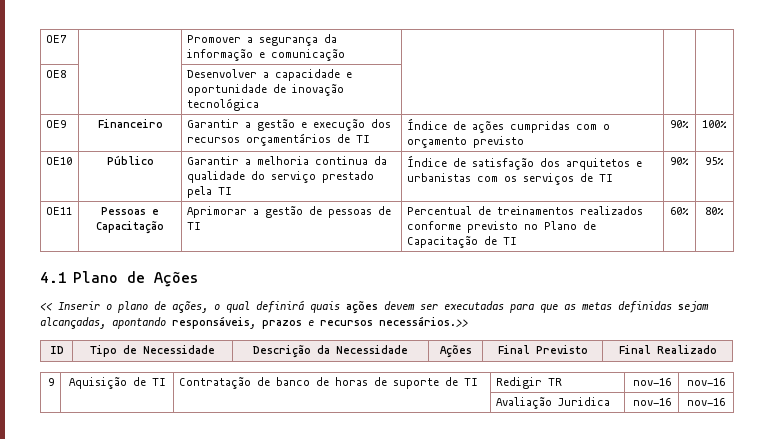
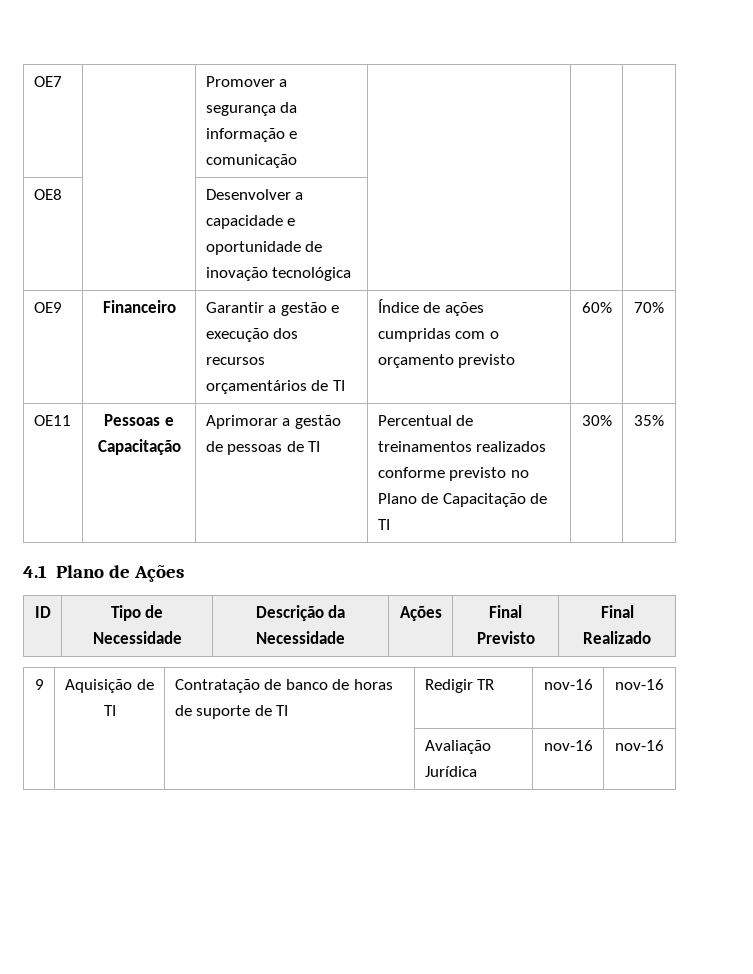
- OE9 | Financeiro | Garantir a gestão e execução dos recursos orçamentários de TI | Índice de ações cumpridas com o orçamento previsto | 90% | 100%
- OE10 | Público | Garantir a melhoria continua da qualidade do serviço prestado pela TI | Índice de satisfação dos arquitetos e urbanistas com os serviços de TI | 90% | 95%
+ OE9 | Financeiro | Garantir a gestão e execução dos recursos orçamentários de TI | Índice de ações cumpridas com o orçamento previsto | 60% | 70%
- OE11 | Pessoas e Capacitação | Aprimorar a gestão de pessoas de TI | Percentual de treinamentos realizados conforme previsto no Plano de Capacitação de TI | 60% | 80%
+ OE11 | Pessoas e Capacitação | Aprimorar a gestão de pessoas de TI | Percentual de treinamentos realizados conforme previsto no Plano de Capacitação de TI | 30% | 35%
- << Inserir o plano de ações, o qual definirá quais ações devem ser executadas para que as metas definidas sejam alcançadas, apontando responsáveis, prazos e recursos necessários.>>
- | | | Avaliação Juridica | nov-16 | nov-16
+ | | | Avaliação Jurídica | nov-16 | nov-16

